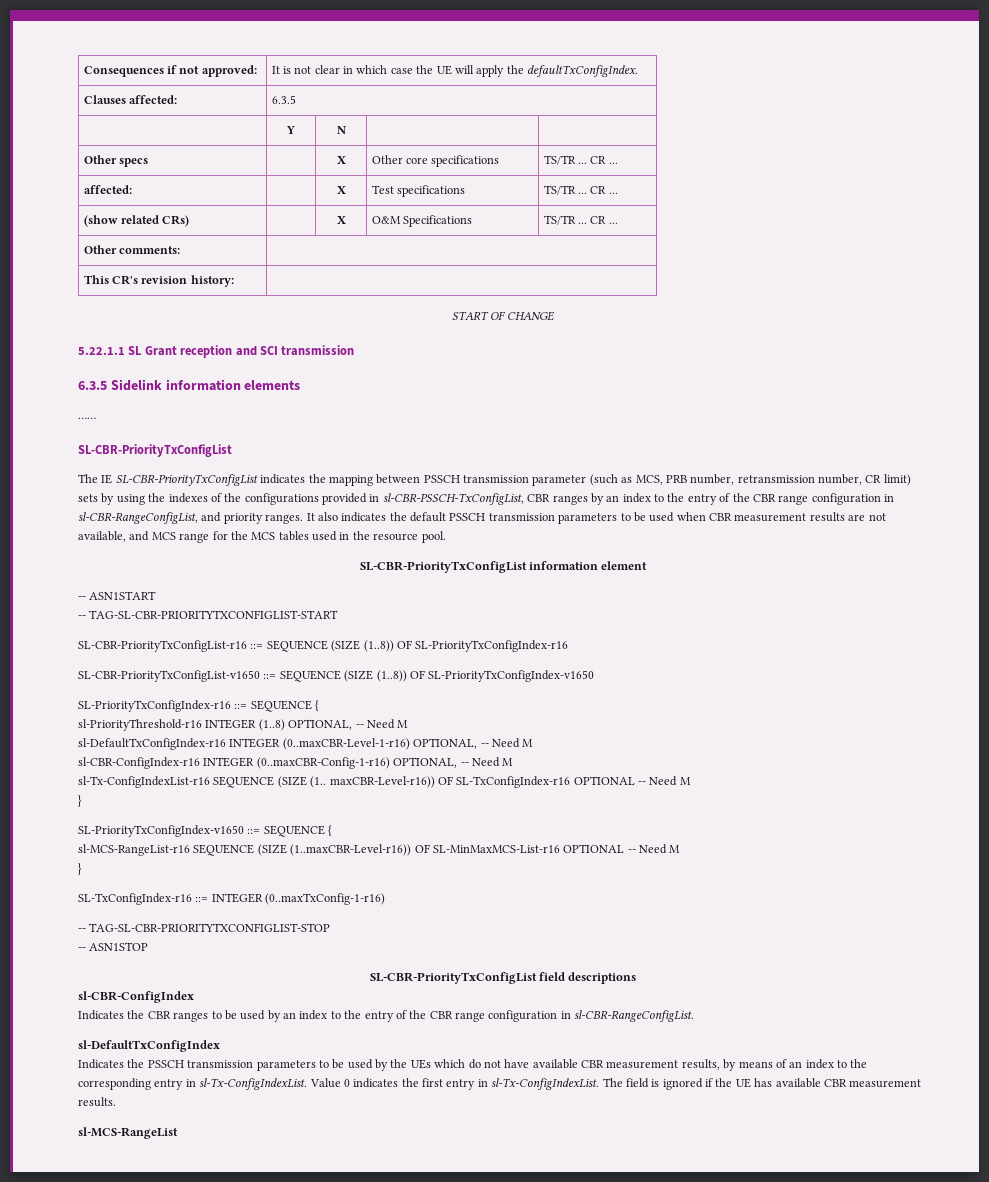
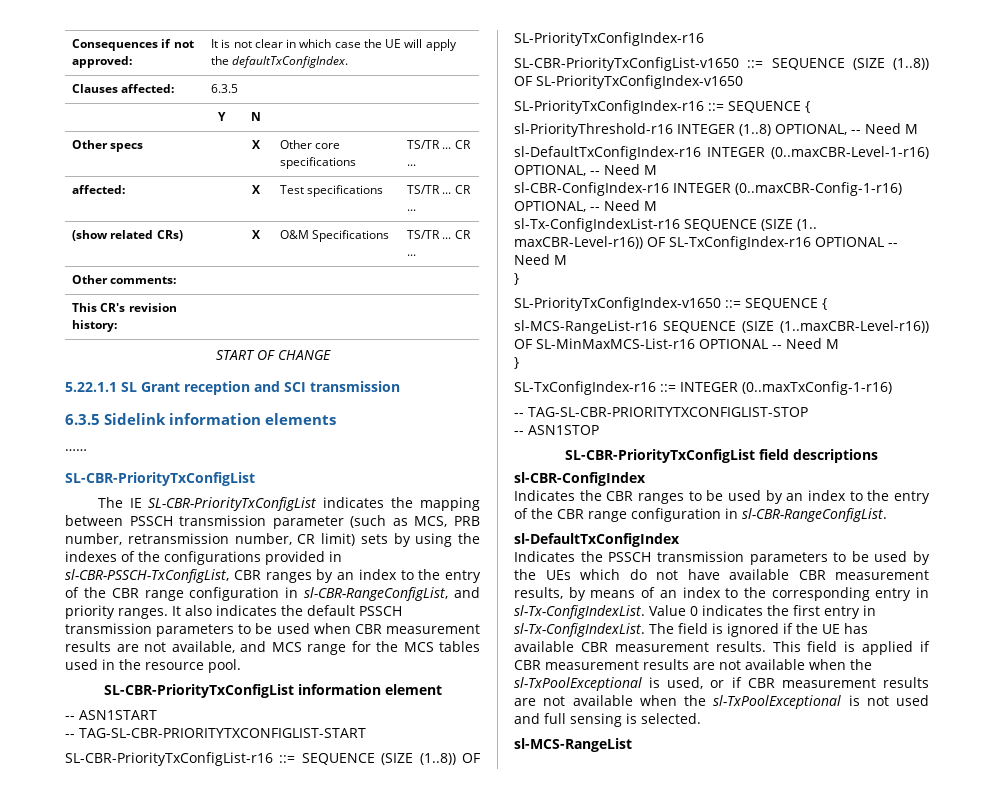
+ This field is applied if CBR measurement results are not available when the sl-TxPoolExceptional is used, or if CBR measurement results are not available when the sl-TxPoolExceptional is not used and full sensing is selected.

